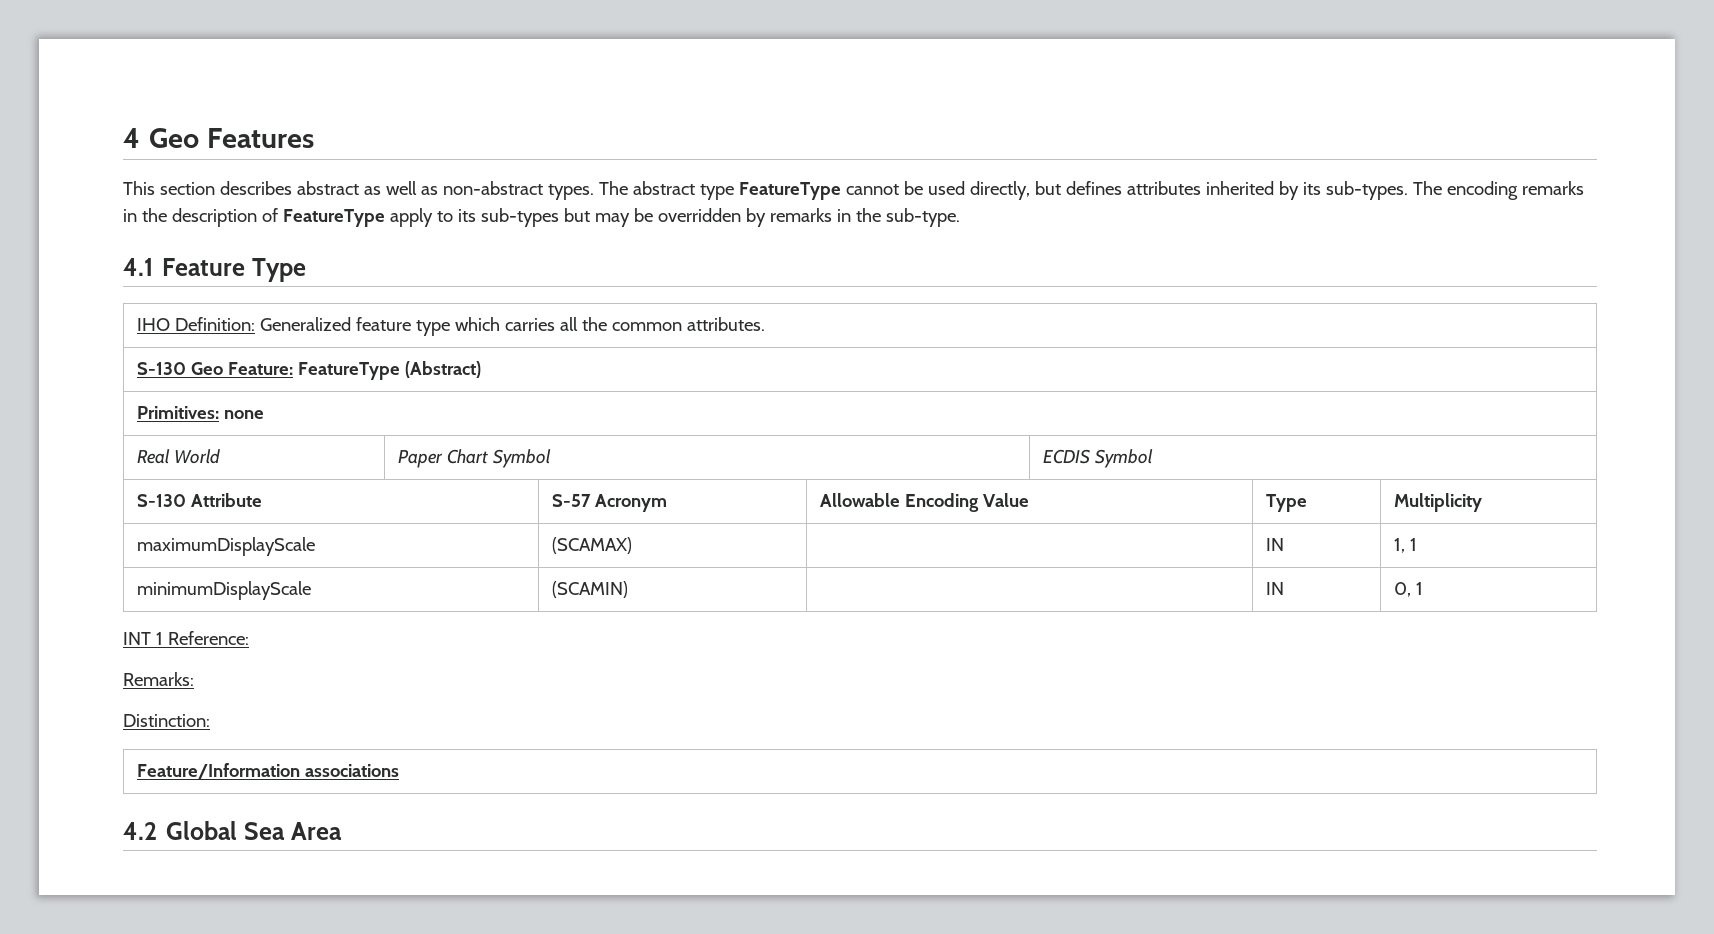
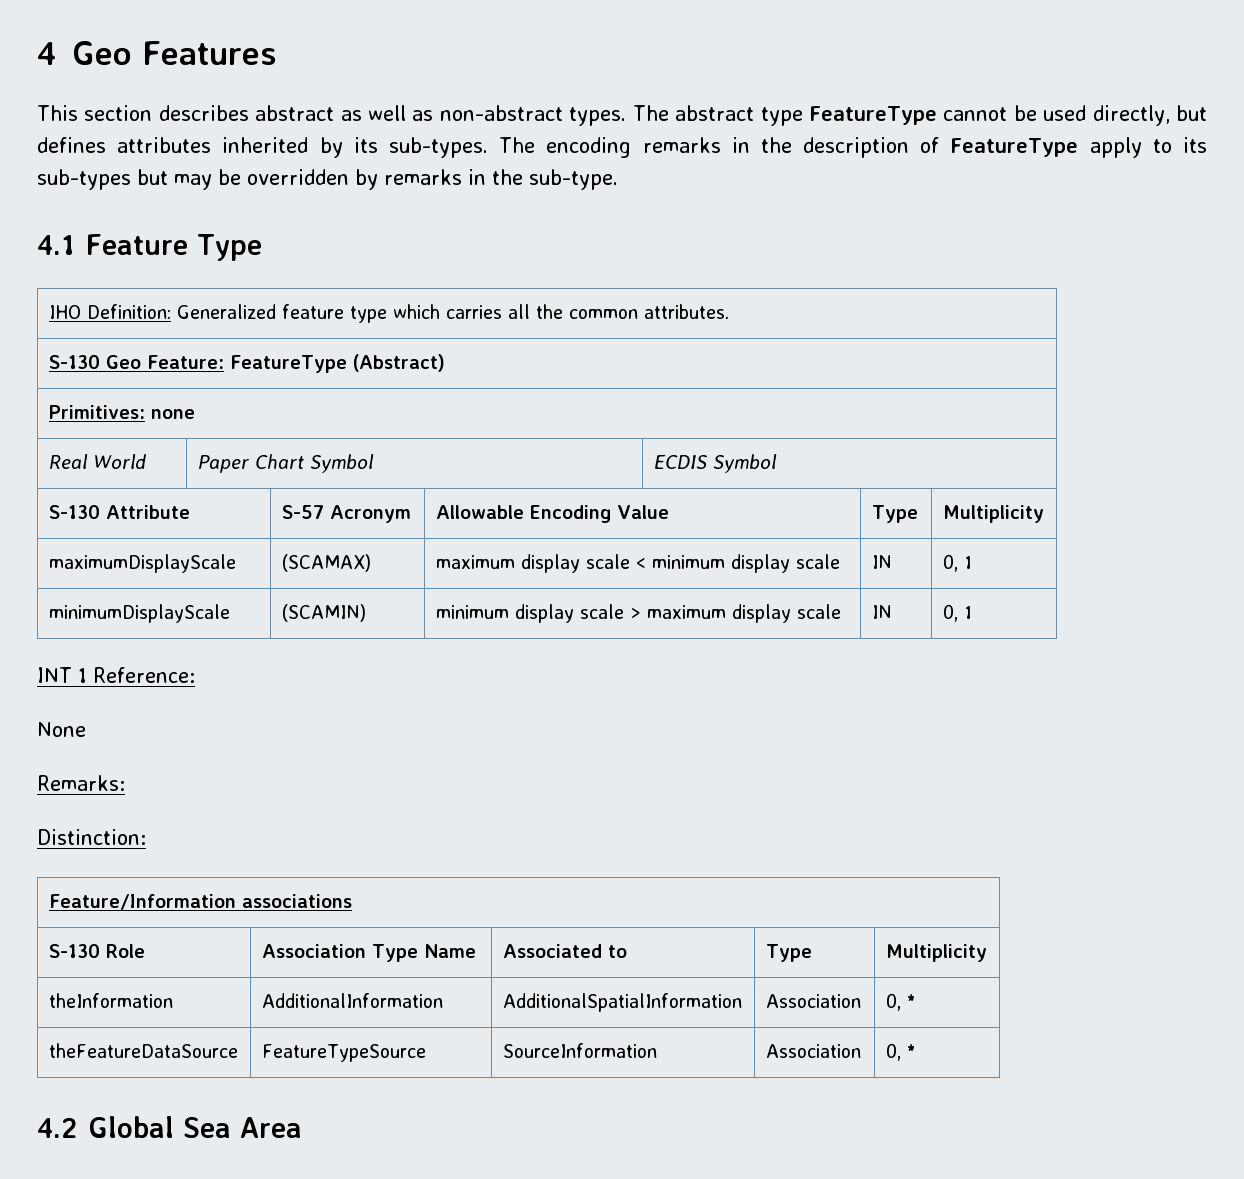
- maximumDisplayScale | (SCAMAX) | | IN | 1, 1
+ maximumDisplayScale | (SCAMAX) | maximum display scale < minimum display scale | IN | 0, 1
- minimumDisplayScale | (SCAMIN) | | IN | 0, 1
+ minimumDisplayScale | (SCAMIN) | minimum display scale > maximum display scale | IN | 0, 1
+ None
+ S-130 Role | Association Type Name | Associated to | Type | Multiplicity
+ theInformation | AdditionalInformation | AdditionalSpatialInformation | Association | 0, *
+ theFeatureDataSource | FeatureTypeSource | SourceInformation | Association | 0, *

